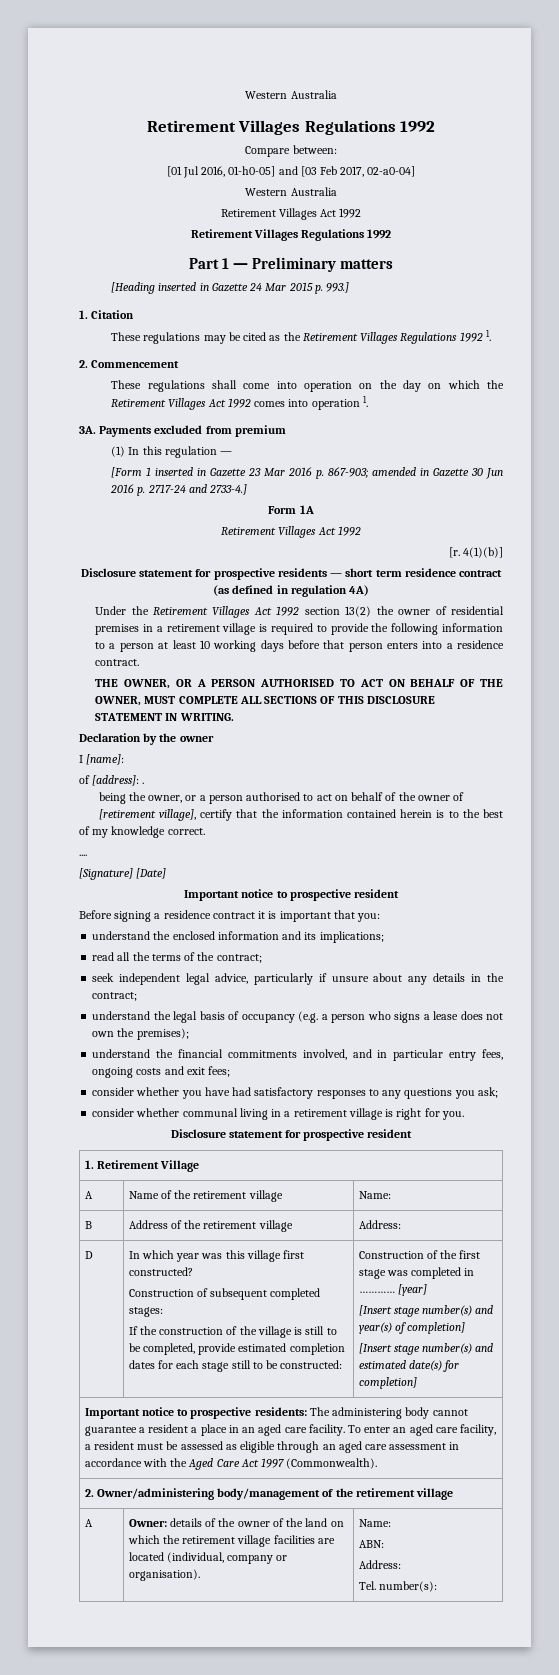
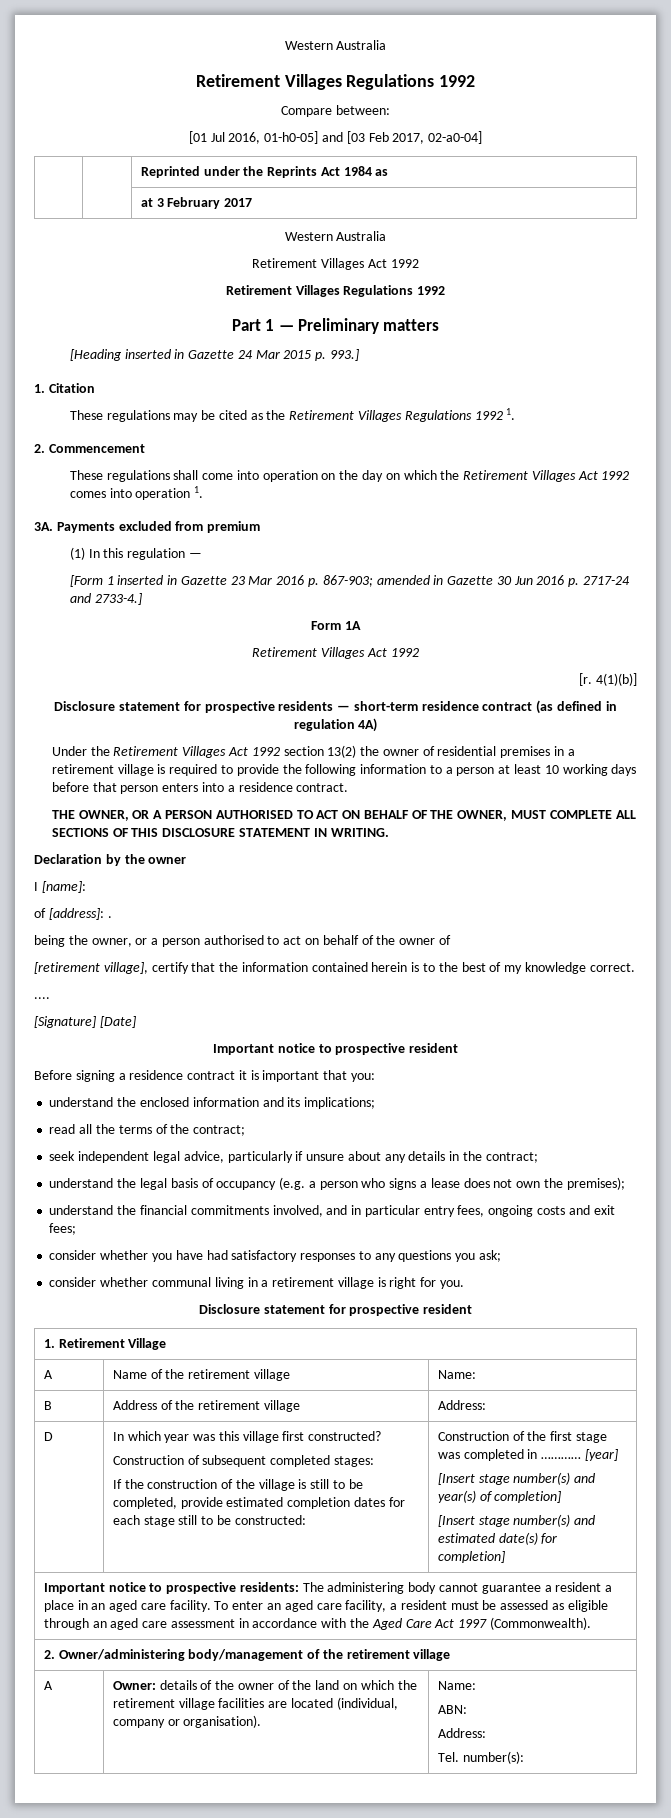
+ | | Reprinted under the Reprints Act 1984 as
+ | | at 3 February 2017
- Disclosure statement for prospective residents — short term residence contract (as defined in regulation 4A)
+ Disclosure statement for prospective residents — short-term residence contract (as defined in regulation 4A)

